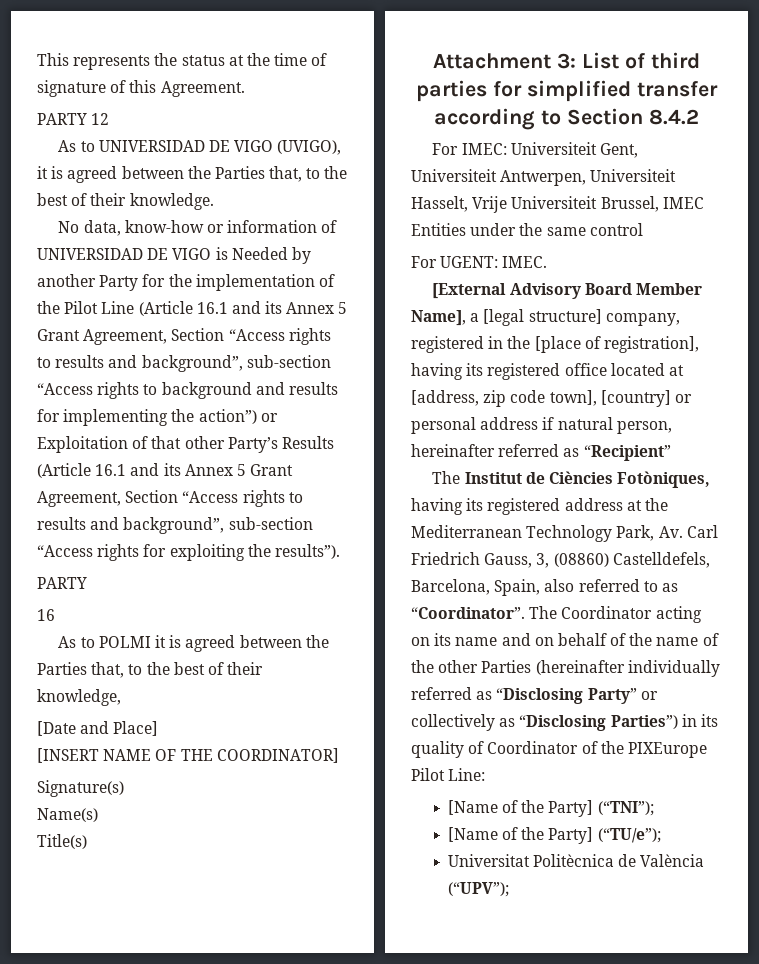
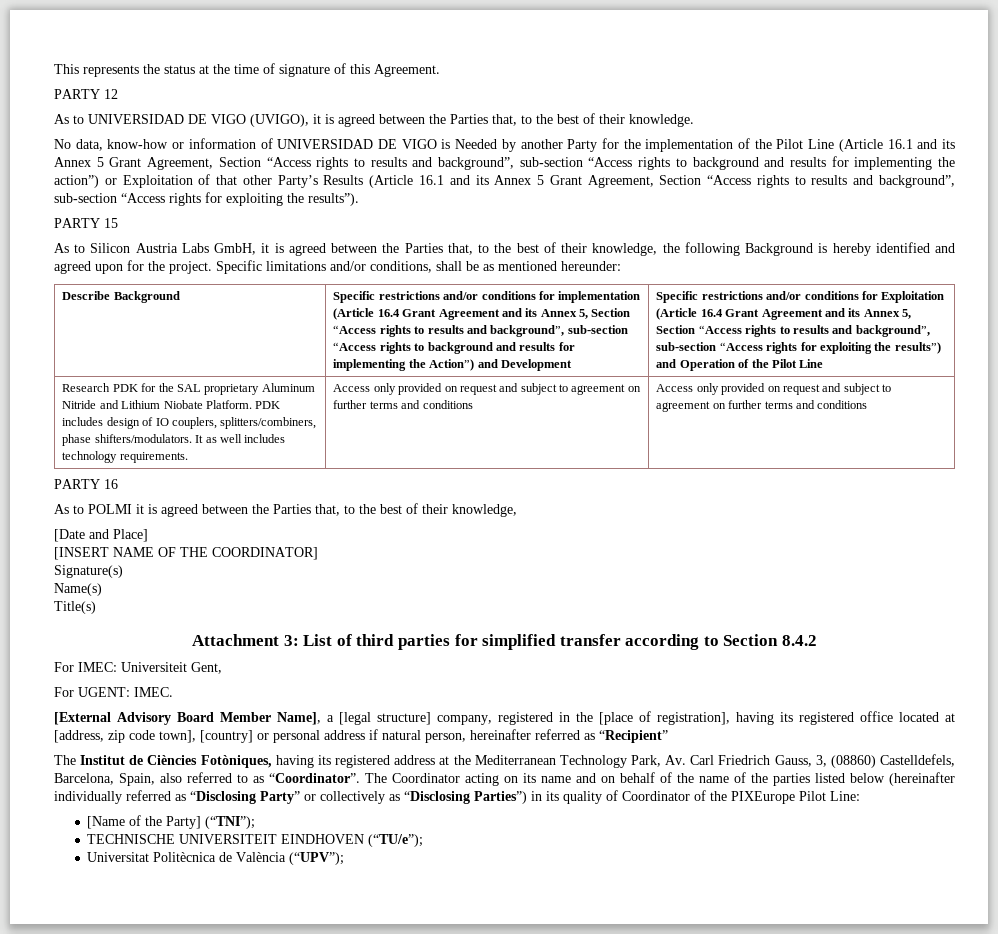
  No data, know-how or information of UNIVERSIDAD DE VIGO is Needed by another Party for the implementation of the Pilot Line (Article 16.1 and its Annex 5 Grant Agreement, Section “Access rights to results and background”, sub-section “Access rights to background and results for implementing the action”) or Exploitation of that other Party’s Results (Article 16.1 and its Annex 5 Grant Agreement, Section “Access rights to results and background”, sub-section “Access rights for exploiting the results”).
- PARTY
- 16
+ PARTY 15
+ As to Silicon Austria Labs GmbH, it is agreed between the Parties that, to the best of their knowledge, the following Background is hereby identified and agreed upon for the project. Specific limitations and/or conditions, shall be as mentioned hereunder:
+ Describe Background | Specific restrictions and/or conditions for implementation (Article 16.4 Grant Agreement and its Annex 5, Section “Access rights to results and background”, sub-section “Access rights to background and results for implementing the Action”) and Development | Specific restrictions and/or conditions for Exploitation (Article 16.4 Grant Agreement and its Annex 5, Section “Access rights to results and background”, sub-section “Access rights for exploiting the results”) and Operation of the Pilot Line
+ Research PDK for the SAL proprietary Aluminum Nitride and Lithium Niobate Platform. PDK includes design of IO couplers, splitters/combiners, phase shifters/modulators. It as well includes technology requirements. | Access only provided on request and subject to agreement on further terms and conditions | Access only provided on request and subject to agreement on further terms and conditions
+ PARTY 16
- For IMEC: Universiteit Gent, Universiteit Antwerpen, Universiteit Hasselt, Vrije Universiteit Brussel, IMEC Entities under the same control
+ For IMEC: Universiteit Gent,
- The Coordinator acting on its name and on behalf of the name of the other Parties (hereinafter individually referred as “Disclosing Party” or collectively as “Disclosing Parties”) in its quality of Coordinator of the PIXEurope Pilot Line:
+ The Coordinator acting on its name and on behalf of the name of the parties listed below (hereinafter individually referred as “Disclosing Party” or collectively as “Disclosing Parties”) in its quality of Coordinator of the PIXEurope Pilot Line:
- [Name of the Party] (“TU/e”);
+ TECHNISCHE UNIVERSITEIT EINDHOVEN (“TU/e”);

